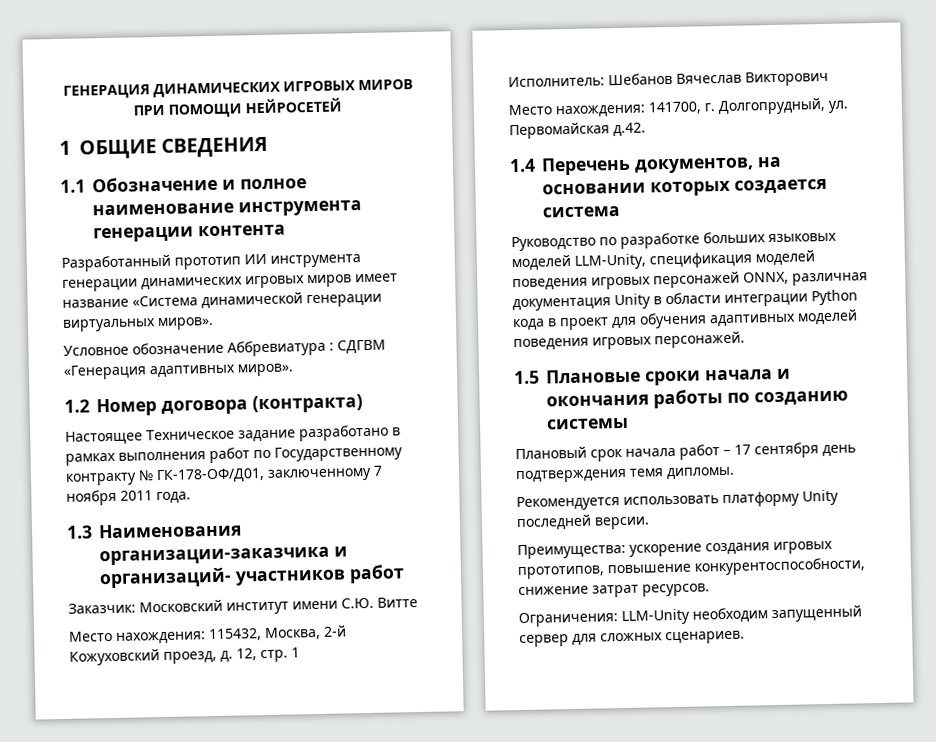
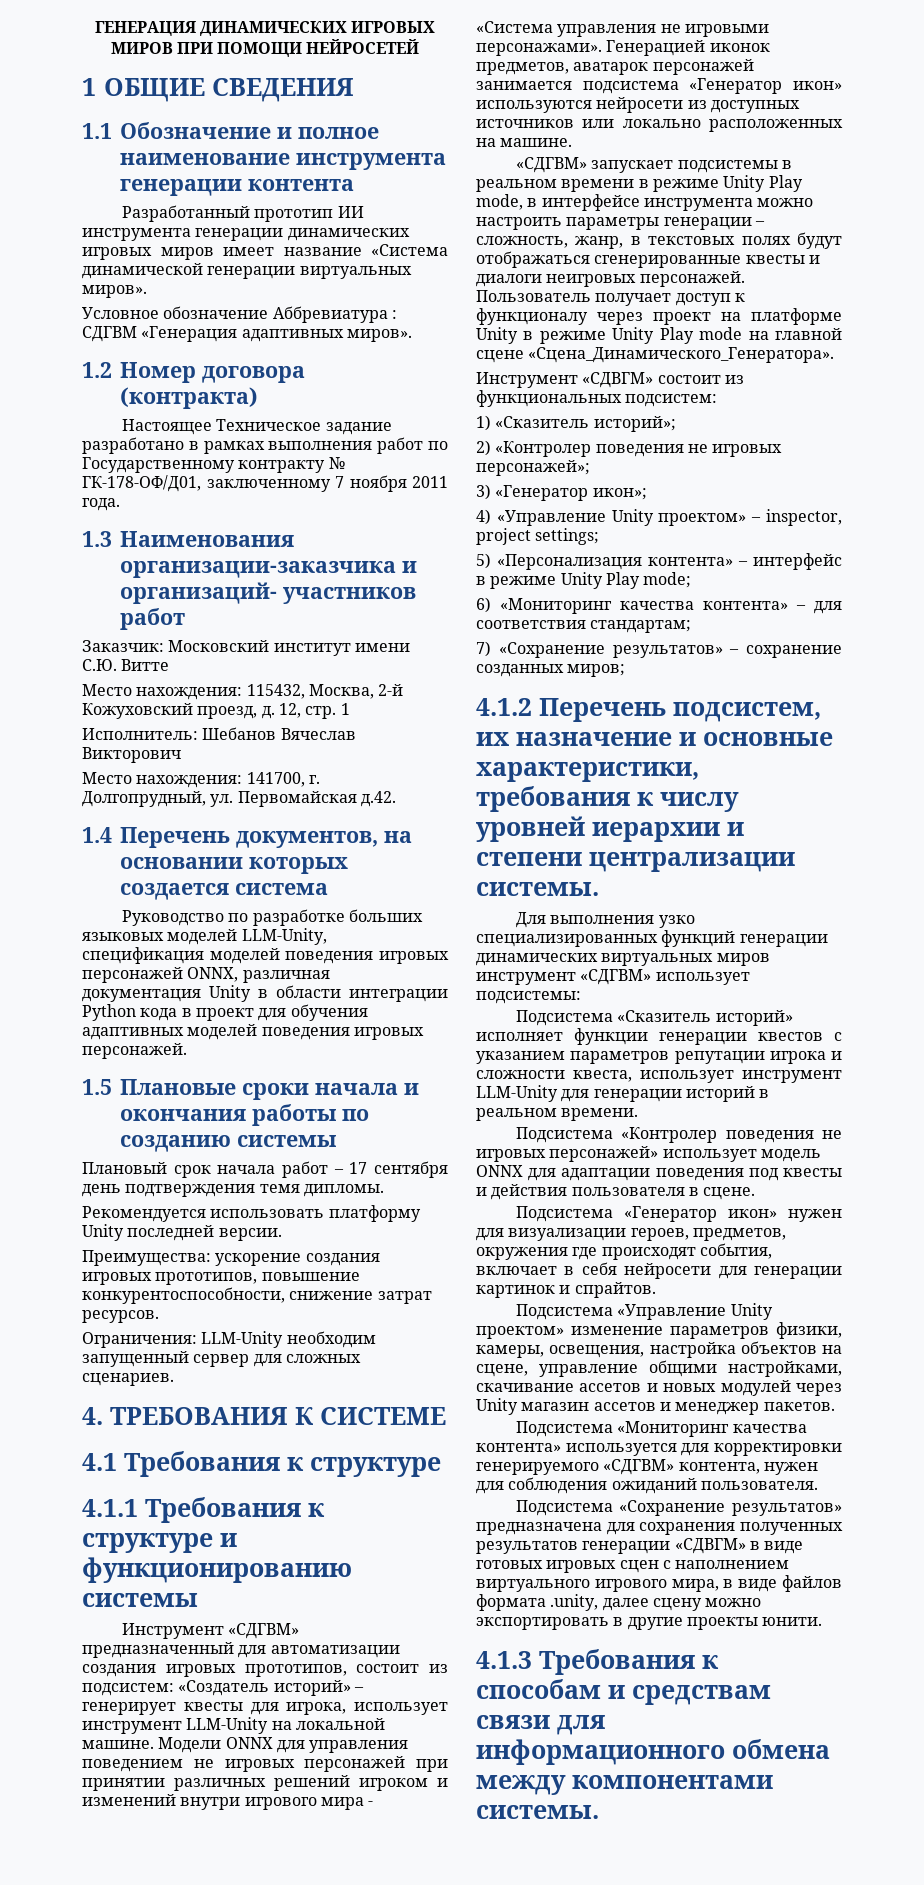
+ 4. ТРЕБОВАНИЯ К СИСТЕМЕ
+ 4.1 Требования к структуре
+ 4.1.1 Требования к структуре и функционированию системы
+ Инструмент «СДГВМ» предназначенный для автоматизации создания игровых прототипов, состоит из подсистем: «Создатель историй» – генерирует квесты для игрока, использует инструмент LLM-Unity на локальной машине. Модели ONNX для управления поведением не игровых персонажей при принятии различных решений игроком и изменений внутри игрового мира - «Система управления не игровыми персонажами». Генерацией иконок предметов, аватарок персонажей занимается подсистема «Генератор икон» используются нейросети из доступных источников или локально расположенных на машине.
+ «СДГВМ» запускает подсистемы в реальном времени в режиме Unity Play mode, в интерфейсе инструмента можно настроить параметры генерации – сложность, жанр, в текстовых полях будут отображаться сгенерированные квесты и диалоги неигровых персонажей. Пользователь получает доступ к функционалу через проект на платформе Unity в режиме Unity Play mode на главной сцене «Сцена_Динамического_Генератора».
+ Инструмент «СДВГМ» состоит из функциональных подсистем:
+ 1) «Сказитель историй»;
+ 2) «Контролер поведения не игровых персонажей»;
+ 3) «Генератор икон»;
+ 4) «Управление Unity проектом» – inspector, project settings;
+ 5) «Персонализация контента» – интерфейс в режиме Unity Play mode;
+ 6) «Мониторинг качества контента» – для соответствия стандартам;
+ 7) «Сохранение результатов» – сохранение созданных миров;
+ 4.1.2 Перечень подсистем, их назначение и основные характеристики, требования к числу уровней иерархии и степени централизации системы.
+ Для выполнения узко специализированных функций генерации динамических виртуальных миров инструмент «СДГВМ» использует подсистемы:
+ Подсистема «Сказитель историй» исполняет функции генерации квестов с указанием параметров репутации игрока и сложности квеста, использует инструмент LLM-Unity для генерации историй в реальном времени.
+ Подсистема «Контролер поведения не игровых персонажей» использует модель ONNX для адаптации поведения под квесты и действия пользователя в сцене.
+ Подсистема «Генератор икон» нужен для визуализации героев, предметов, окружения где происходят события, включает в себя нейросети для генерации картинок и спрайтов.
+ Подсистема «Управление Unity проектом» изменение параметров физики, камеры, освещения, настройка объектов на сцене, управление общими настройками, скачивание ассетов и новых модулей через Unity магазин ассетов и менеджер пакетов.
+ Подсистема «Мониторинг качества контента» используется для корректировки генерируемого «СДГВМ» контента, нужен для соблюдения ожиданий пользователя.
+ Подсистема «Сохранение результатов» предназначена для сохранения полученных результатов генерации «СДВГМ» в виде готовых игровых сцен с наполнением виртуального игрового мира, в виде файлов формата .unity, далее сцену можно экспортировать в другие проекты юнити.
+ 4.1.3 Требования к способам и средствам связи для информационного обмена между компонентами системы.

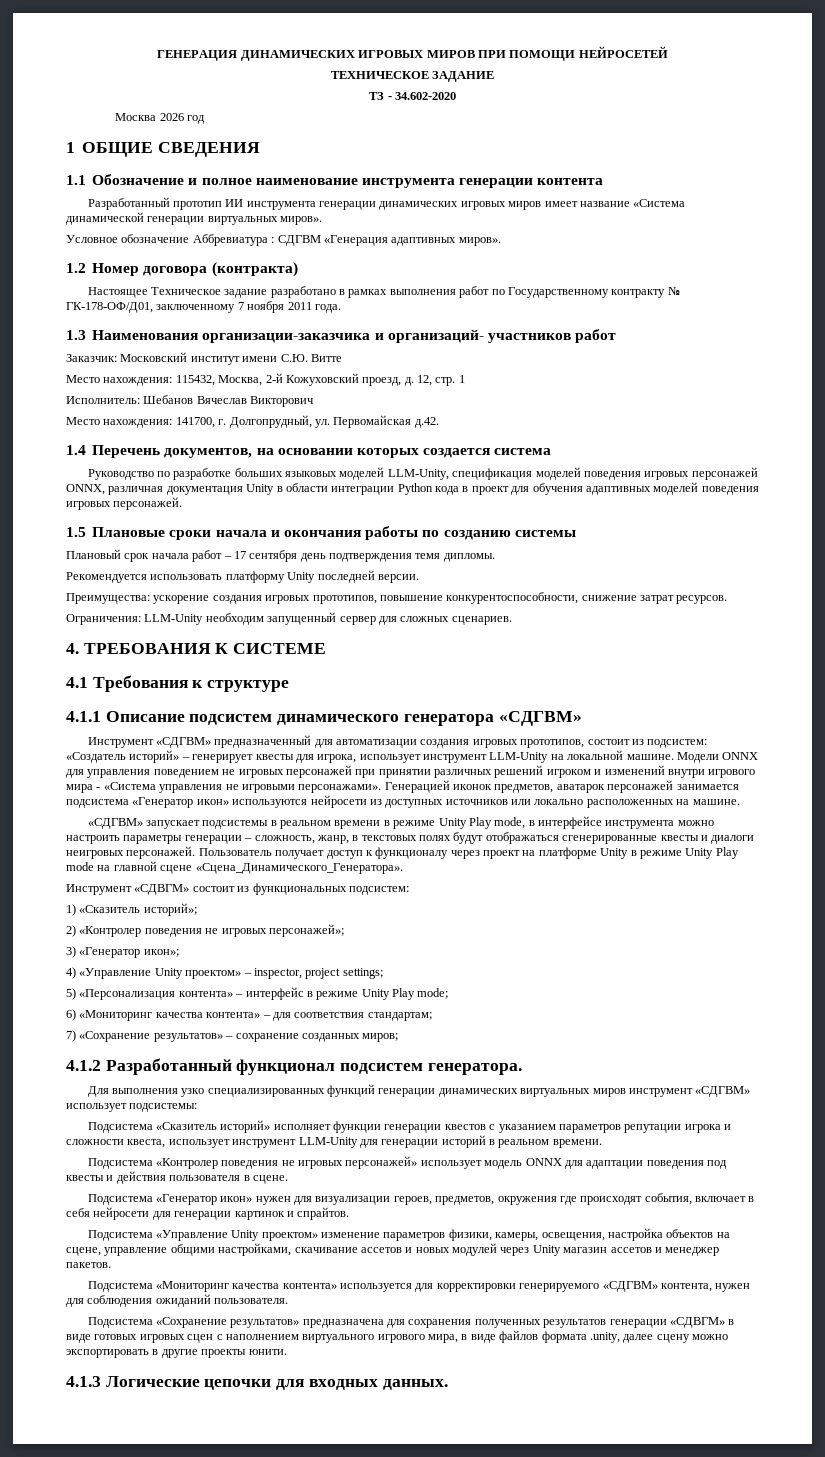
+ ТЕХНИЧЕСКОЕ ЗАДАНИЕ
+ ТЗ - 34.602-2020
+ Москва 2026 год
- 4.1.1 Требования к структуре и функционированию системы
+ 4.1.1 Описание подсистем динамического генератора «СДГВМ»
- 4.1.2 Перечень подсистем, их назначение и основные характеристики, требования к числу уровней иерархии и степени централизации системы.
+ 4.1.2 Разработанный функционал подсистем генератора.
- 4.1.3 Требования к способам и средствам связи для информационного обмена между компонентами системы.
+ 4.1.3 Логические цепочки для входных данных.

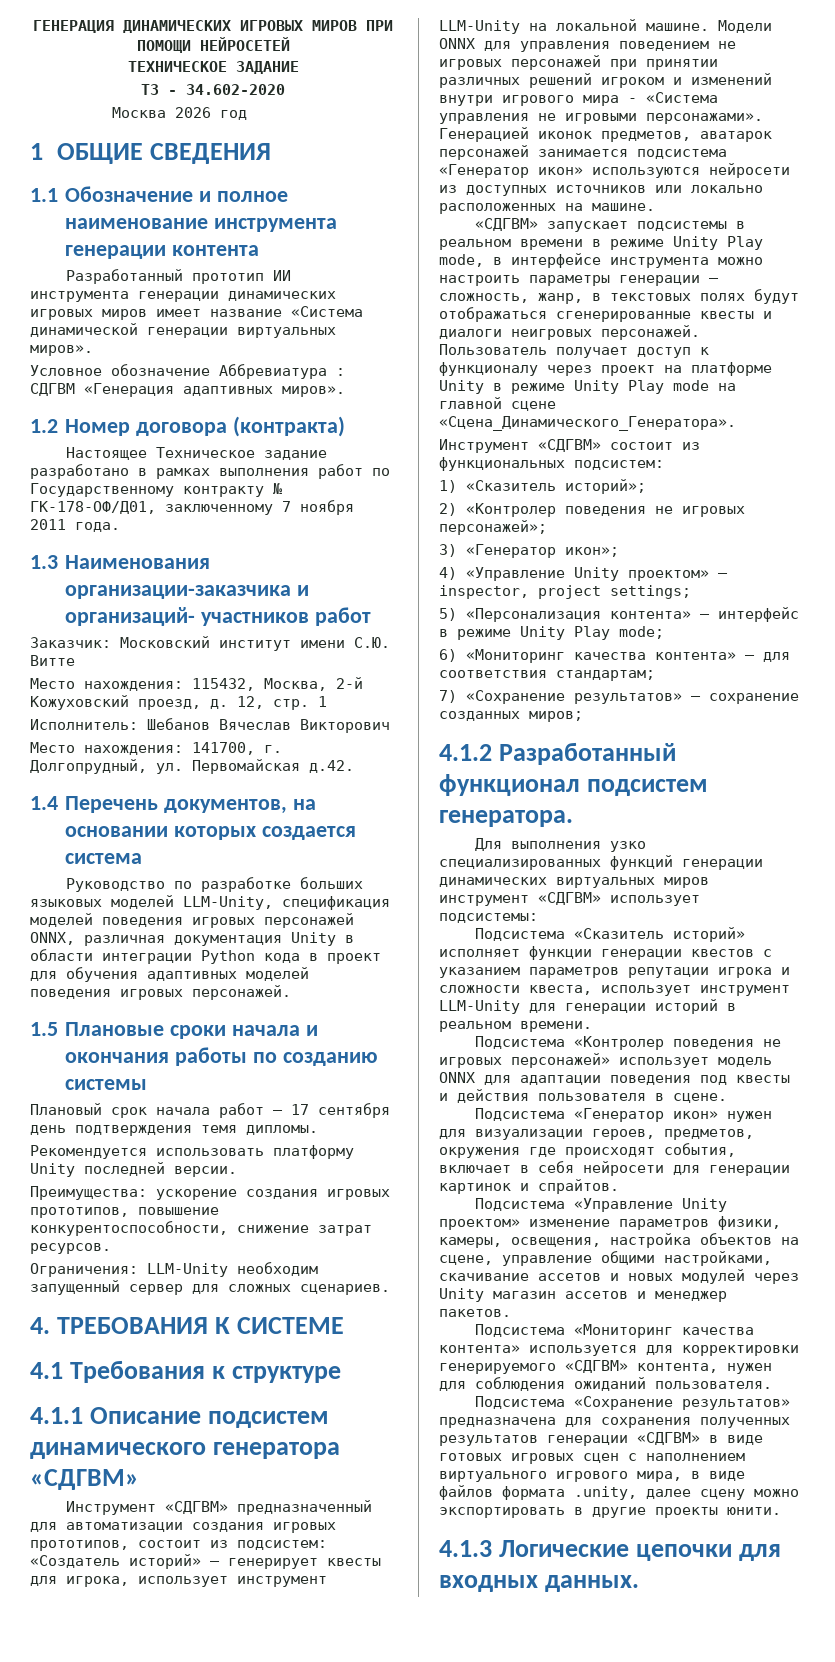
- Инструмент «СДВГМ» состоит из функциональных подсистем:
+ Инструмент «СДГВМ» состоит из функциональных подсистем:
- Подсистема «Сохранение результатов» предназначена для сохранения полученных результатов генерации «СДВГМ» в виде готовых игровых сцен с наполнением виртуального игрового мира, в виде файлов формата .unity, далее сцену можно экспортировать в другие проекты юнити.
+ Подсистема «Сохранение результатов» предназначена для сохранения полученных результатов генерации «СДГВМ» в виде готовых игровых сцен с наполнением виртуального игрового мира, в виде файлов формата .unity, далее сцену можно экспортировать в другие проекты юнити.

